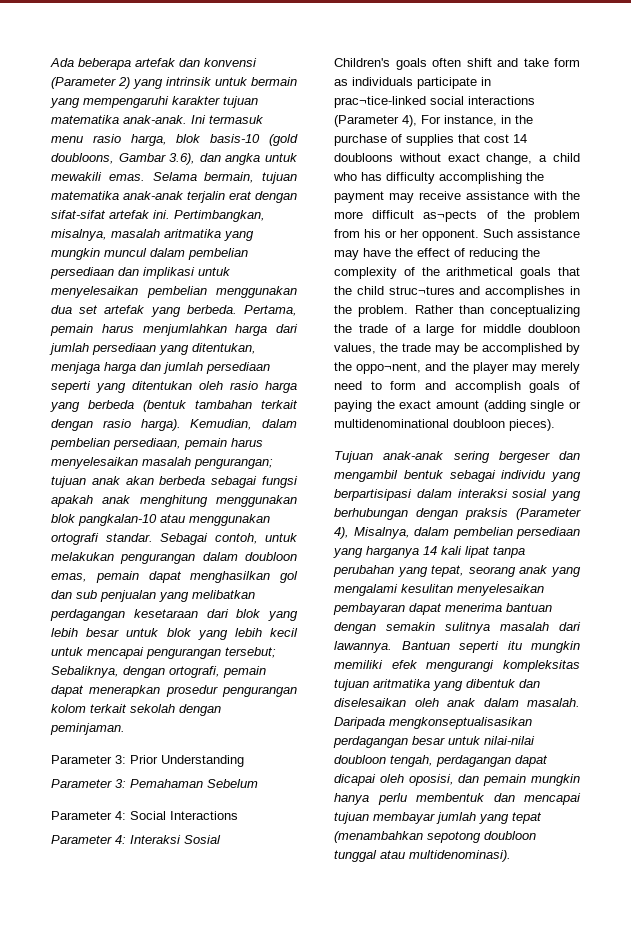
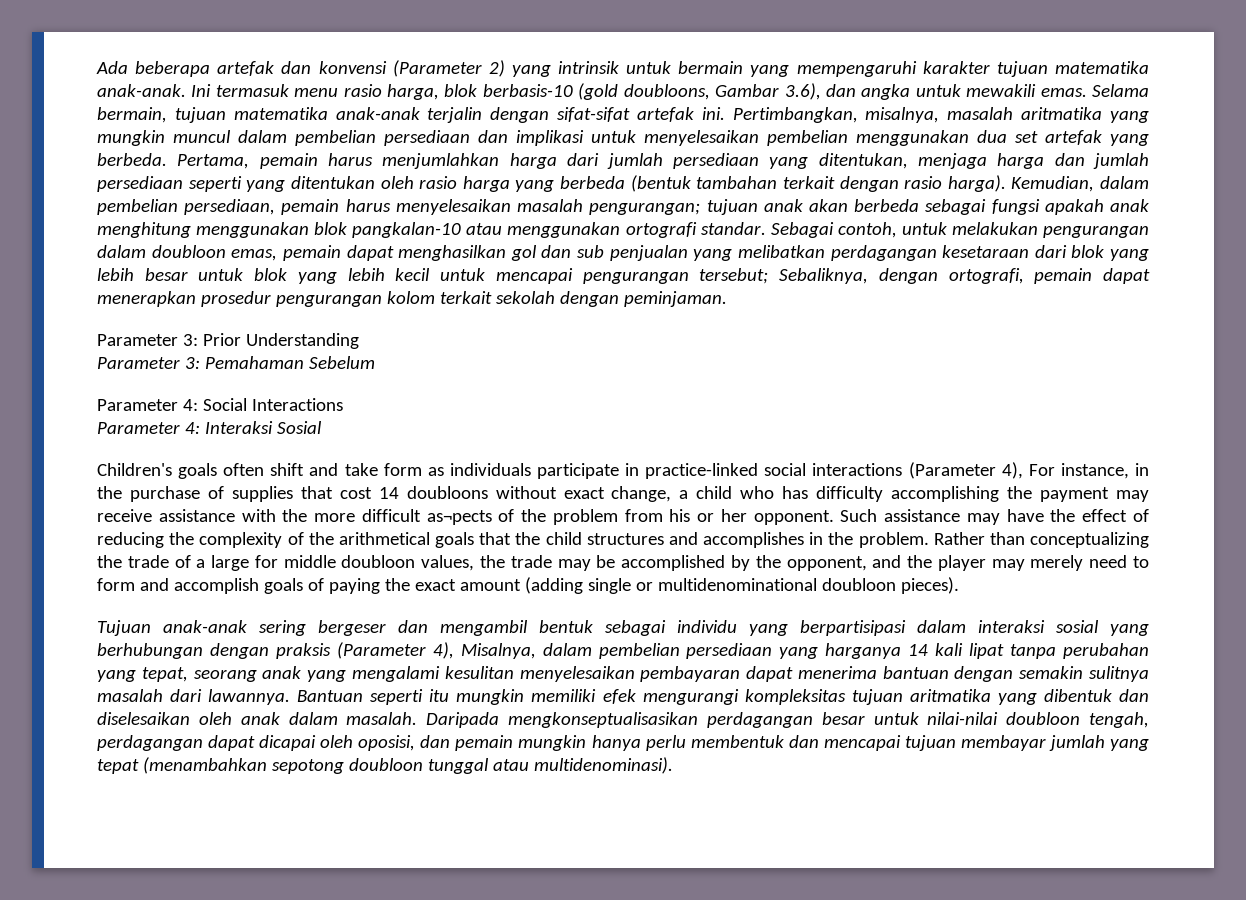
- Ini termasuk menu rasio harga, blok basis-10 (gold doubloons, Gambar 3.6), dan angka untuk mewakili emas.
+ Ini termasuk menu rasio harga, blok berbasis-10 (gold doubloons, Gambar 3.6), dan angka untuk mewakili emas.
- Selama bermain, tujuan matematika anak-anak terjalin erat dengan sifat-sifat artefak ini.
+ Selama bermain, tujuan matematika anak-anak terjalin dengan sifat-sifat artefak ini.
- Children's goals often shift and take form as individuals participate in prac¬tice-linked social interactions (Parameter 4), For instance, in the purchase of supplies that cost 14 doubloons without exact change, a child who has difficulty accomplishing the payment may receive assistance with the more difficult as¬pects of the problem from his or her opponent.
+ Children's goals often shift and take form as individuals participate in practice-linked social interactions (Parameter 4), For instance, in the purchase of supplies that cost 14 doubloons without exact change, a child who has difficulty accomplishing the payment may receive assistance with the more difficult as¬pects of the problem from his or her opponent.
- Such assistance may have the effect of reducing the complexity of the arithmetical goals that the child struc¬tures and accomplishes in the problem.
+ Such assistance may have the effect of reducing the complexity of the arithmetical goals that the child structures and accomplishes in the problem.
- Rather than conceptualizing the trade of a large for middle doubloon values, the trade may be accomplished by the oppo¬nent, and the player may merely need to form and accomplish goals of paying the exact amount (adding single or multidenominational doubloon pieces).
+ Rather than conceptualizing the trade of a large for middle doubloon values, the trade may be accomplished by the opponent, and the player may merely need to form and accomplish goals of paying the exact amount (adding single or multidenominational doubloon pieces).

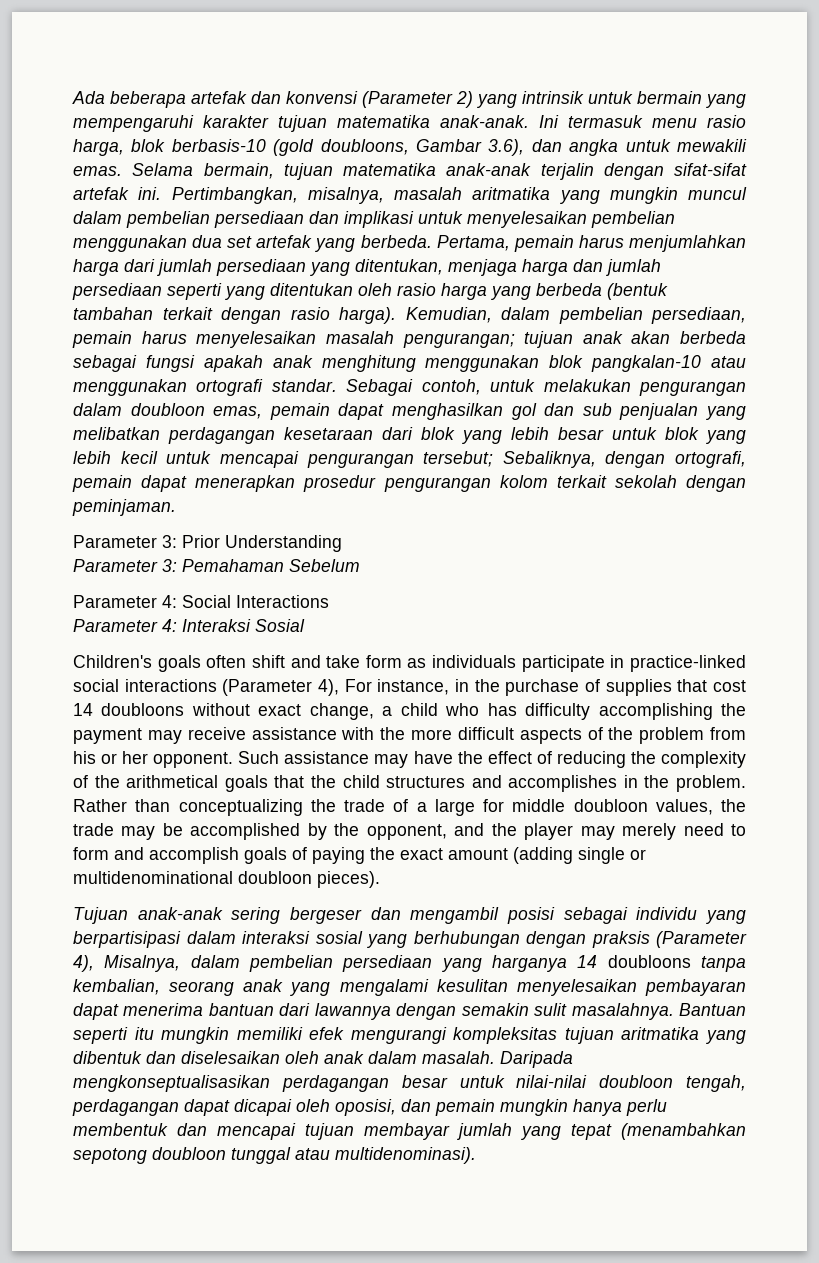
- Children's goals often shift and take form as individuals participate in practice-linked social interactions (Parameter 4), For instance, in the purchase of supplies that cost 14 doubloons without exact change, a child who has difficulty accomplishing the payment may receive assistance with the more difficult as¬pects of the problem from his or her opponent.
+ Children's goals often shift and take form as individuals participate in practice-linked social interactions (Parameter 4), For instance, in the purchase of supplies that cost 14 doubloons without exact change, a child who has difficulty accomplishing the payment may receive assistance with the more difficult aspects of the problem from his or her opponent.
- Tujuan anak-anak sering bergeser dan mengambil bentuk sebagai individu yang berpartisipasi dalam interaksi sosial yang berhubungan dengan praksis (Parameter 4), Misalnya, dalam pembelian persediaan yang harganya 14 kali lipat tanpa perubahan yang tepat, seorang anak yang mengalami kesulitan menyelesaikan pembayaran dapat menerima bantuan dengan semakin sulitnya masalah dari lawannya.
+ Tujuan anak-anak sering bergeser dan mengambil posisi sebagai individu yang berpartisipasi dalam interaksi sosial yang berhubungan dengan praksis (Parameter 4), Misalnya, dalam pembelian persediaan yang harganya 14 doubloons tanpa kembalian, seorang anak yang mengalami kesulitan menyelesaikan pembayaran dapat menerima bantuan dari lawannya dengan semakin sulit masalahnya.

